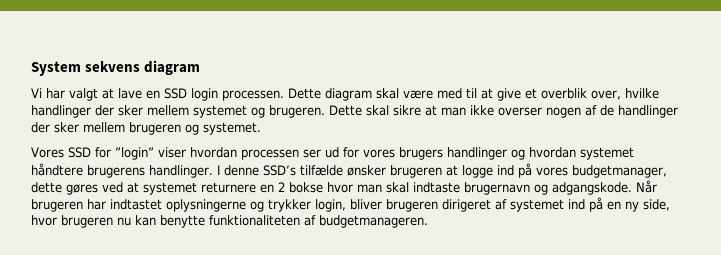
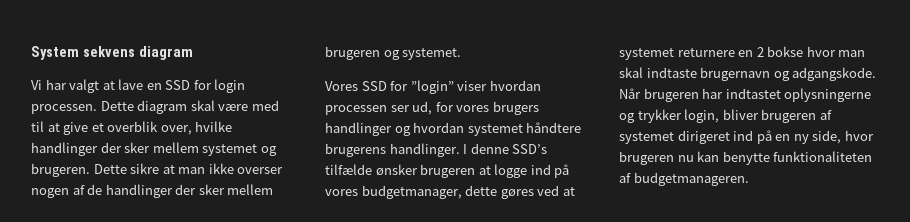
- Vi har valgt at lave en SSD login processen.
+ Vi har valgt at lave en SSD for login processen.
- Dette skal sikre at man ikke overser nogen af de handlinger der sker mellem brugeren og systemet.
+ Dette sikre at man ikke overser nogen af de handlinger der sker mellem brugeren og systemet.
- Vores SSD for ”login” viser hvordan processen ser ud for vores brugers handlinger og hvordan systemet håndtere brugerens handlinger.
+ Vores SSD for ”login” viser hvordan processen ser ud, for vores brugers handlinger og hvordan systemet håndtere brugerens handlinger.
- Når brugeren har indtastet oplysningerne og trykker login, bliver brugeren dirigeret af systemet ind på en ny side, hvor brugeren nu kan benytte funktionaliteten af budgetmanageren.
+ Når brugeren har indtastet oplysningerne og trykker login, bliver brugeren af systemet dirigeret ind på en ny side, hvor brugeren nu kan benytte funktionaliteten af budgetmanageren.

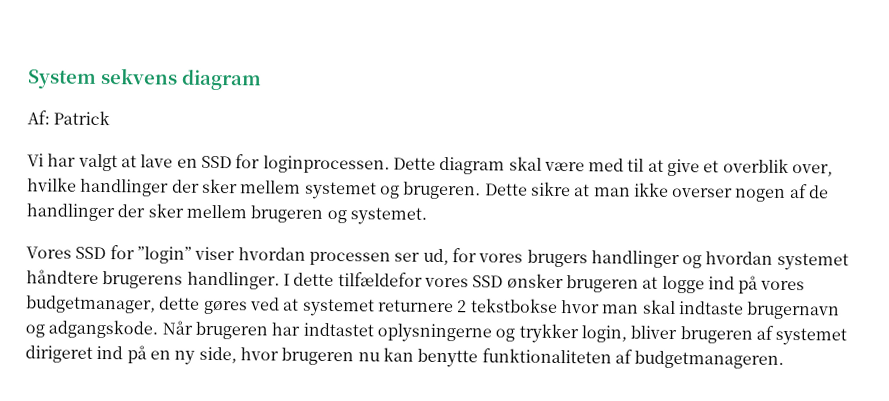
+ Af: Patrick
- Vi har valgt at lave en SSD for login processen.
+ Vi har valgt at lave en SSD for loginprocessen.
- I denne SSD’s tilfælde ønsker brugeren at logge ind på vores budgetmanager, dette gøres ved at systemet returnere en 2 bokse hvor man skal indtaste brugernavn og adgangskode.
+ I dette tilfældefor vores SSD ønsker brugeren at logge ind på vores budgetmanager, dette gøres ved at systemet returnere 2 tekstbokse hvor man skal indtaste brugernavn og adgangskode.

